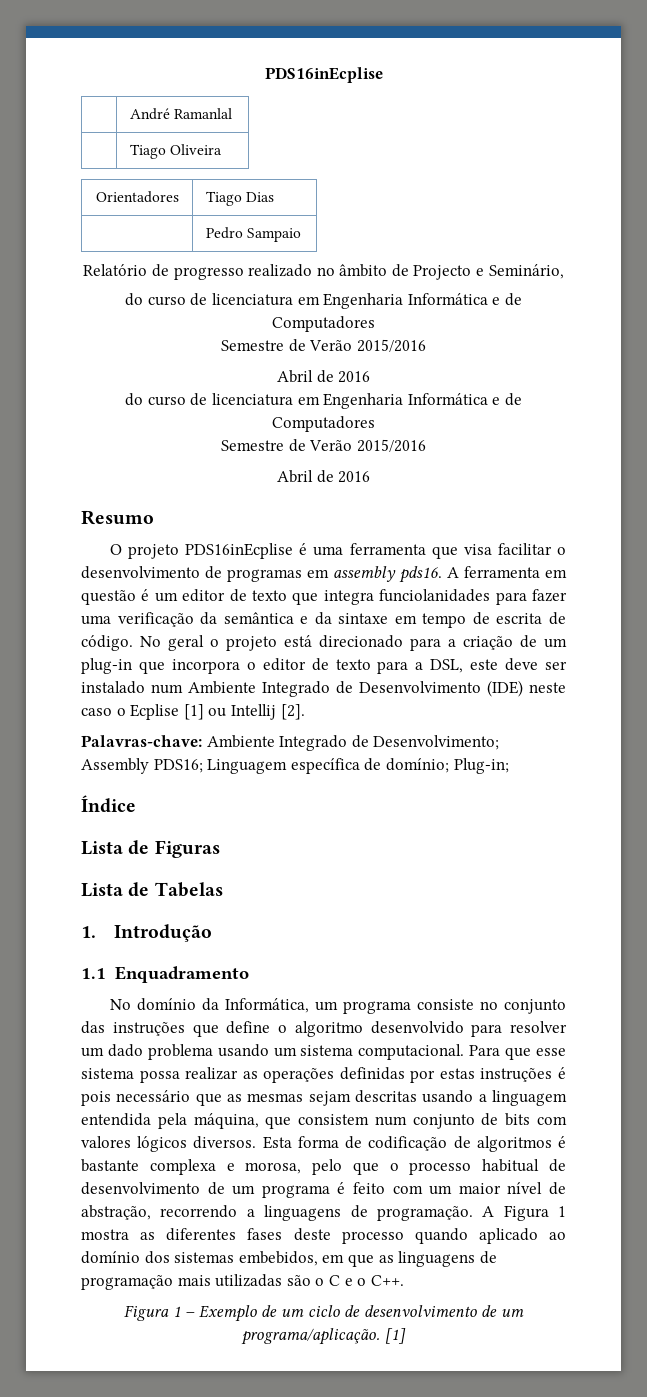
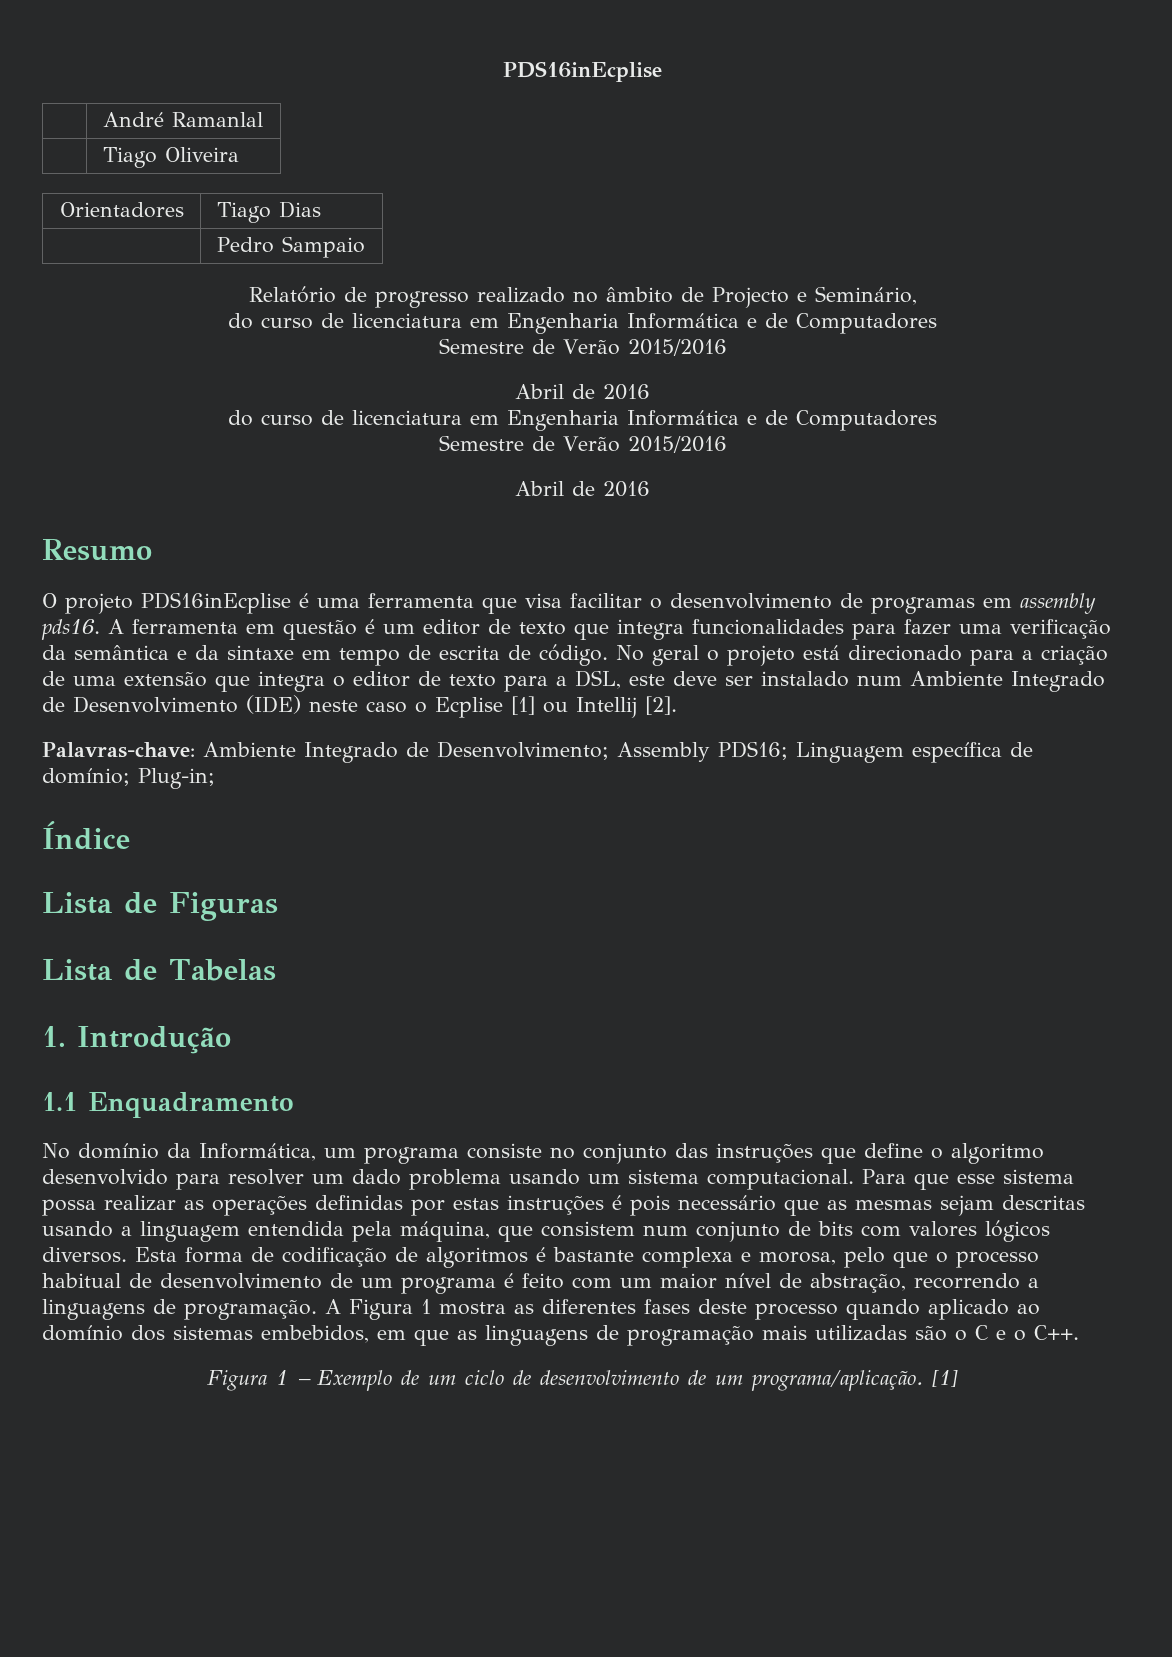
- A ferramenta em questão é um editor de texto que integra funciolanidades para fazer uma verificação da semântica e da sintaxe em tempo de escrita de código.
+ A ferramenta em questão é um editor de texto que integra funcionalidades para fazer uma verificação da semântica e da sintaxe em tempo de escrita de código.
- No geral o projeto está direcionado para a criação de um plug-in que incorpora o editor de texto para a DSL, este deve ser instalado num Ambiente Integrado de Desenvolvimento (IDE) neste caso o Ecplise [1] ou Intellij [2].
+ No geral o projeto está direcionado para a criação de uma extensão que integra o editor de texto para a DSL, este deve ser instalado num Ambiente Integrado de Desenvolvimento (IDE) neste caso o Ecplise [1] ou Intellij [2].

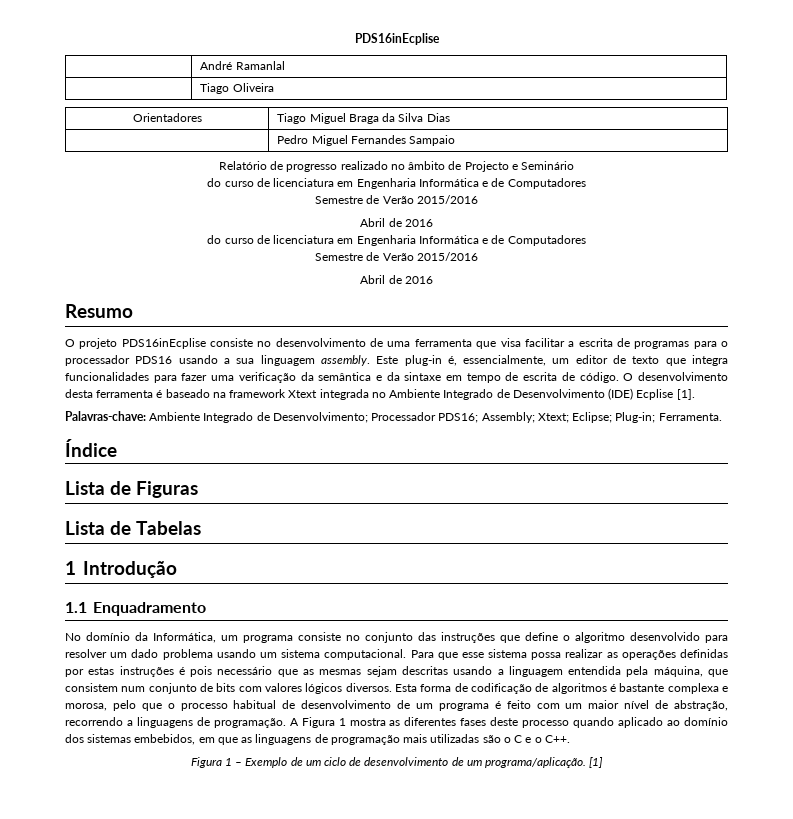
- Orientadores | Tiago Dias
+ Orientadores | Tiago Miguel Braga da Silva Dias
- | Pedro Sampaio
+ | Pedro Miguel Fernandes Sampaio
- Relatório de progresso realizado no âmbito de Projecto e Seminário,
+ Relatório de progresso realizado no âmbito de Projecto e Seminário
- O projeto PDS16inEcplise é uma ferramenta que visa facilitar o desenvolvimento de programas em assembly pds16. A ferramenta em questão é um editor de texto que integra funcionalidades para fazer uma verificação da semântica e da sintaxe em tempo de escrita de código.
+ O projeto PDS16inEcplise consiste no desenvolvimento de uma ferramenta que visa facilitar a escrita de programas para o processador PDS16 usando a sua linguagem assembly. Este plug-in é, essencialmente, um editor de texto que integra funcionalidades para fazer uma verificação da semântica e da sintaxe em tempo de escrita de código.
- No geral o projeto está direcionado para a criação de uma extensão que integra o editor de texto para a DSL, este deve ser instalado num Ambiente Integrado de Desenvolvimento (IDE) neste caso o Ecplise [1] ou Intellij [2].
+ O desenvolvimento desta ferramenta é baseado na framework Xtext integrada no Ambiente Integrado de Desenvolvimento (IDE) Ecplise [1].
- Palavras-chave: Ambiente Integrado de Desenvolvimento; Assembly PDS16; Linguagem específica de domínio; Plug-in;
+ Palavras-chave: Ambiente Integrado de Desenvolvimento; Processador PDS16; Assembly; Xtext; Eclipse; Plug-in; Ferramenta.
- 1. Introdução
+ 1 Introdução

